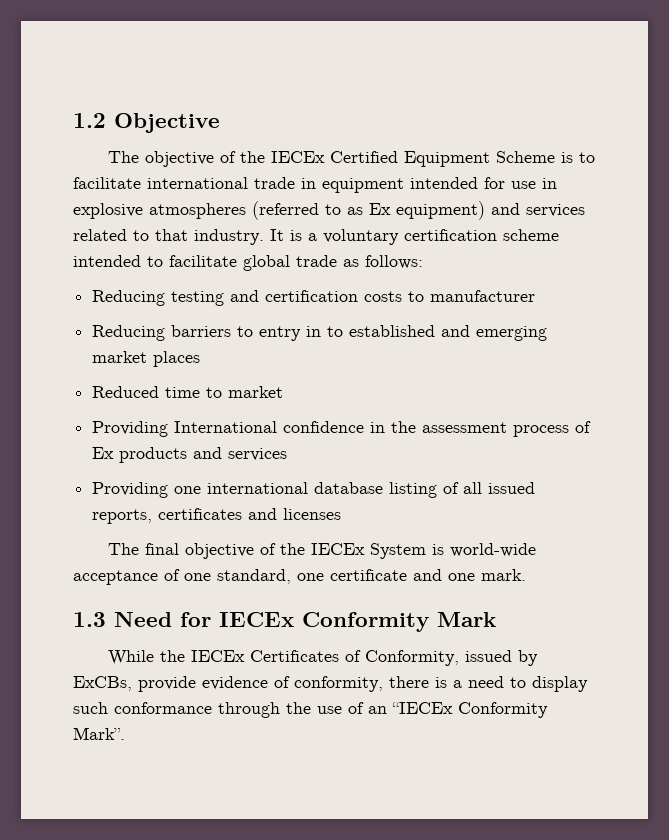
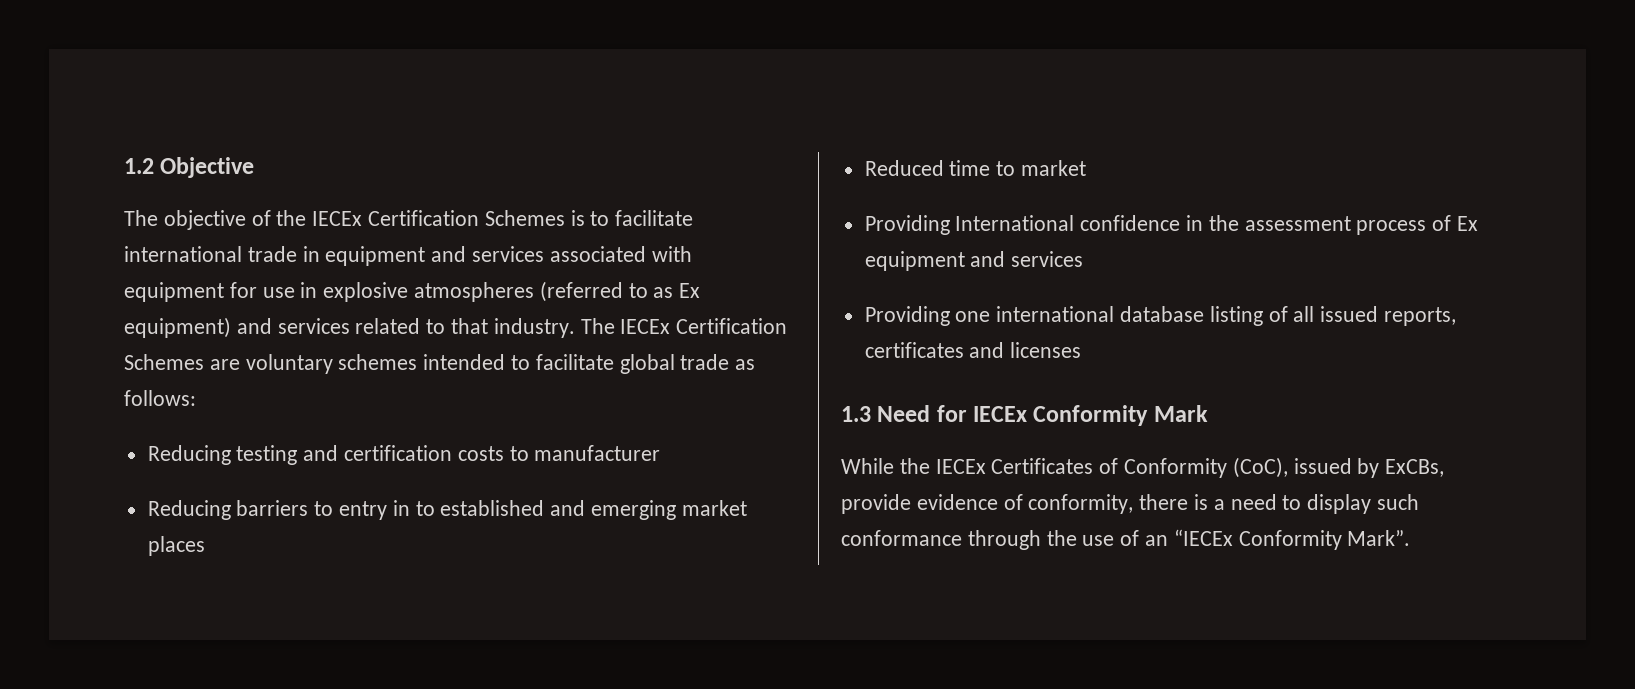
- The objective of the IECEx Certified Equipment Scheme is to facilitate international trade in equipment intended for use in explosive atmospheres (referred to as Ex equipment) and services related to that industry.
+ The objective of the IECEx Certification Schemes is to facilitate international trade in equipment and services associated with equipment for use in explosive atmospheres (referred to as Ex equipment) and services related to that industry.
- It is a voluntary certification scheme intended to facilitate global trade as follows:
+ The IECEx Certification Schemes are voluntary schemes intended to facilitate global trade as follows:
- Providing International confidence in the assessment process of Ex products and services
+ Providing International confidence in the assessment process of Ex equipment and services
- The final objective of the IECEx System is world-wide acceptance of one standard, one certificate and one mark.
- While the IECEx Certificates of Conformity, issued by ExCBs, provide evidence of conformity, there is a need to display such conformance through the use of an “IECEx Conformity Mark”.
+ While the IECEx Certificates of Conformity (CoC), issued by ExCBs, provide evidence of conformity, there is a need to display such conformance through the use of an “IECEx Conformity Mark”.

